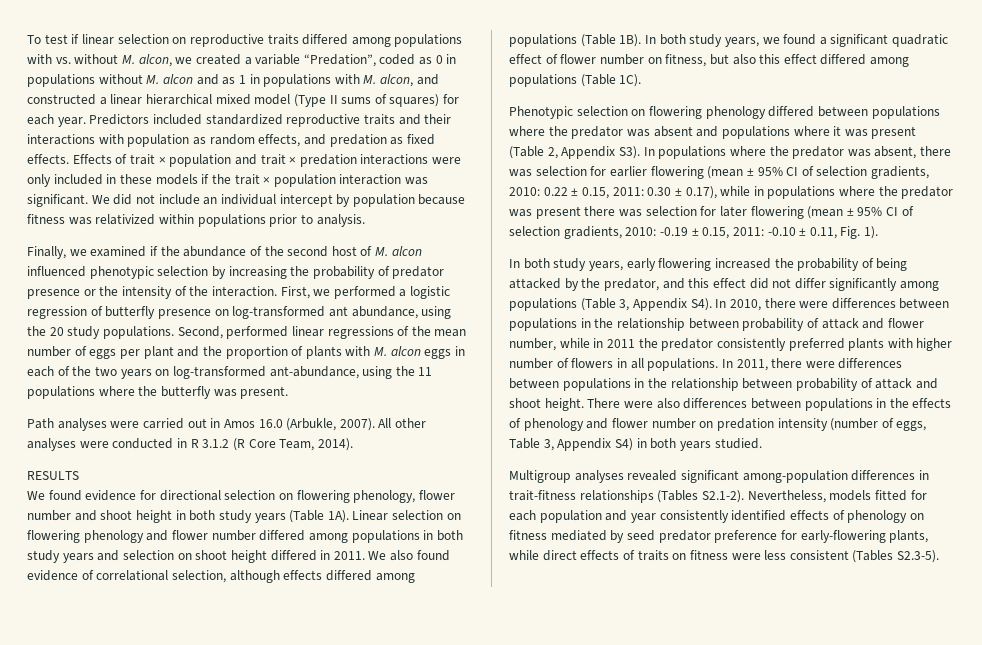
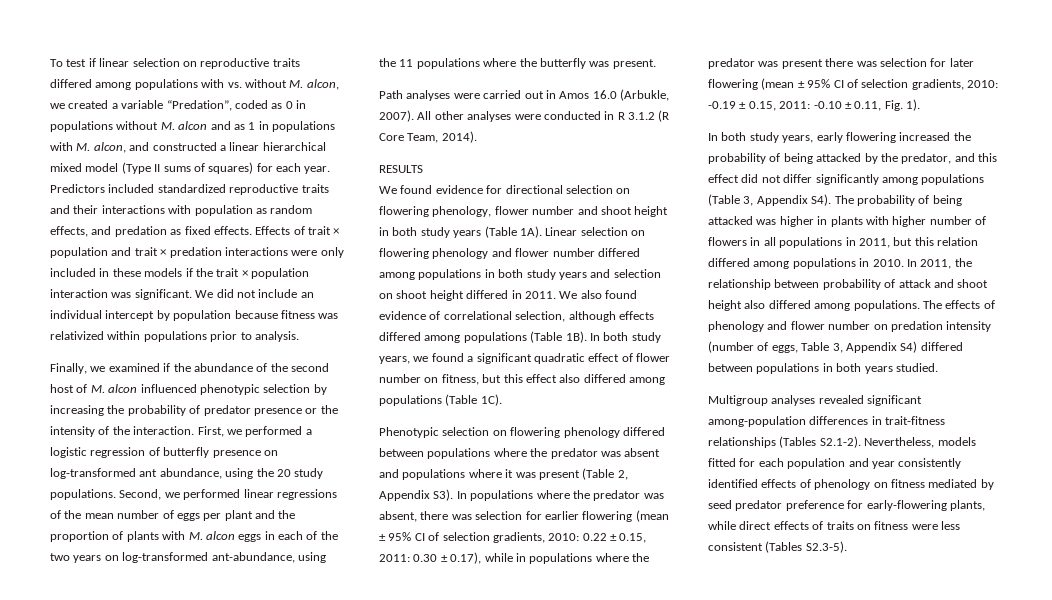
- Second, performed linear regressions of the mean number of eggs per plant and the proportion of plants with M. alcon eggs in each of the two years on log-transformed ant-abundance, using the 11 populations where the butterfly was present.
+ Second, we performed linear regressions of the mean number of eggs per plant and the proportion of plants with M. alcon eggs in each of the two years on log-transformed ant-abundance, using the 11 populations where the butterfly was present.
- In both study years, we found a significant quadratic effect of flower number on fitness, but also this effect differed among populations (Table 1C).
+ In both study years, we found a significant quadratic effect of flower number on fitness, but this effect also differed among populations (Table 1C).
- In both study years, early flowering increased the probability of being attacked by the predator, and this effect did not differ significantly among populations (Table 3, Appendix S4). In 2010, there were differences between populations in the relationship between probability of attack and flower number, while in 2011 the predator consistently preferred plants with higher number of flowers in all populations. In 2011, there were differences between populations in the relationship between probability of attack and shoot height. There were also differences between populations in the effects of phenology and flower number on predation intensity (number of eggs, Table 3, Appendix S4) in both years studied.
+ In both study years, early flowering increased the probability of being attacked by the predator, and this effect did not differ significantly among populations (Table 3, Appendix S4). The probability of being attacked was higher in plants with higher number of flowers in all populations in 2011, but this relation differed among populations in 2010. In 2011, the relationship between probability of attack and shoot height also differed among populations. The effects of phenology and flower number on predation intensity (number of eggs, Table 3, Appendix S4) differed between populations in both years studied.

